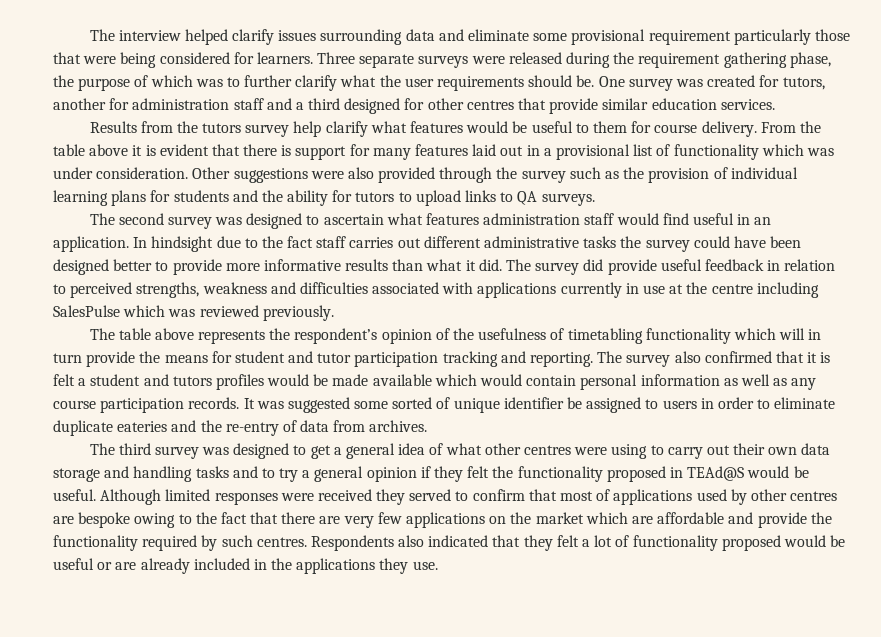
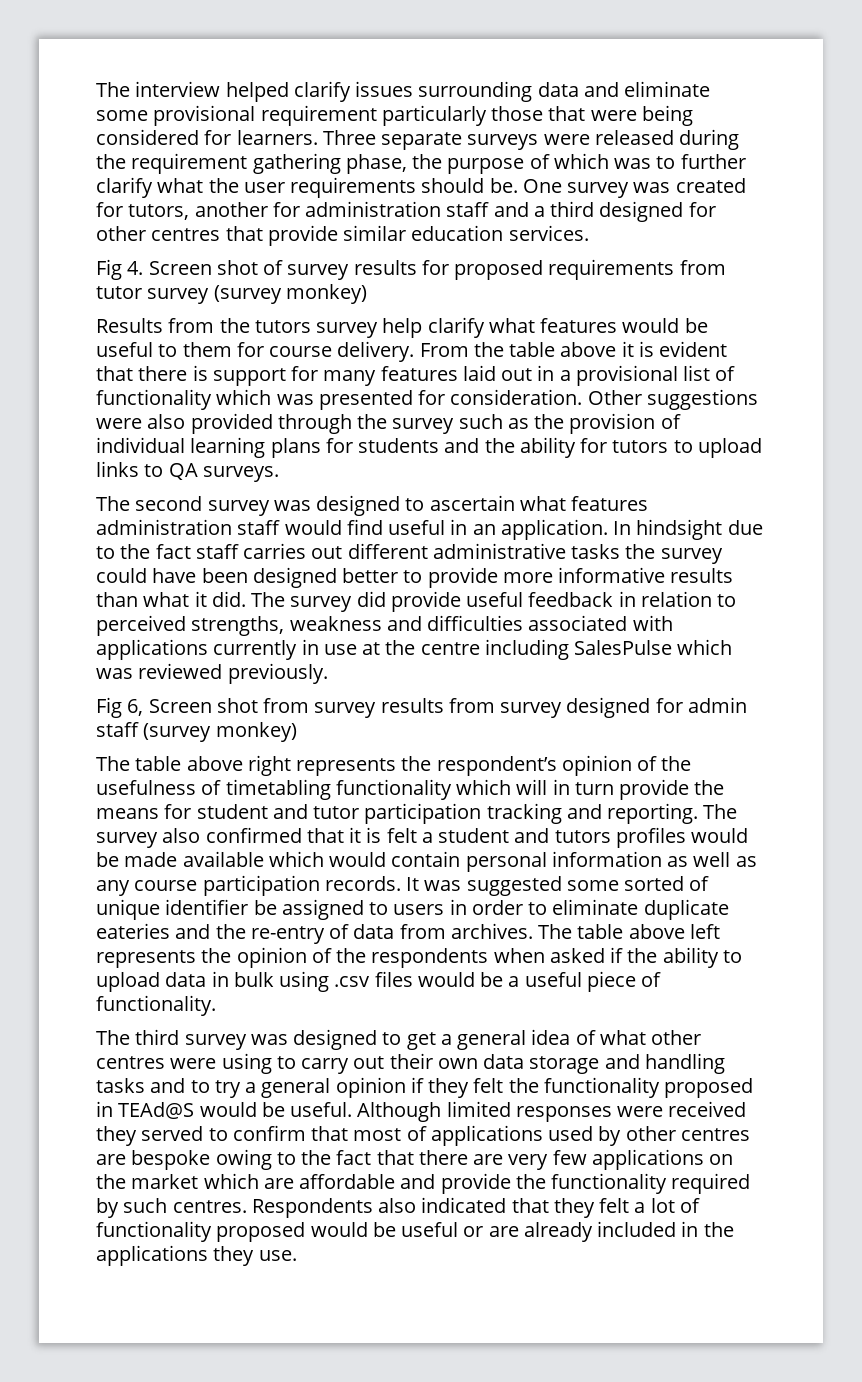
+ Fig 4. Screen shot of survey results for proposed requirements from tutor survey (survey monkey)
- From the table above it is evident that there is support for many features laid out in a provisional list of functionality which was under consideration.
+ From the table above it is evident that there is support for many features laid out in a provisional list of functionality which was presented for consideration.
- The table above represents the respondent’s opinion of the usefulness of timetabling functionality which will in turn provide the means for student and tutor participation tracking and reporting.
+ Fig 6, Screen shot from survey results from survey designed for admin staff (survey monkey)
+ The table above right represents the respondent’s opinion of the usefulness of timetabling functionality which will in turn provide the means for student and tutor participation tracking and reporting.
+ The table above left represents the opinion of the respondents when asked if the ability to upload data in bulk using .csv files would be a useful piece of functionality.

